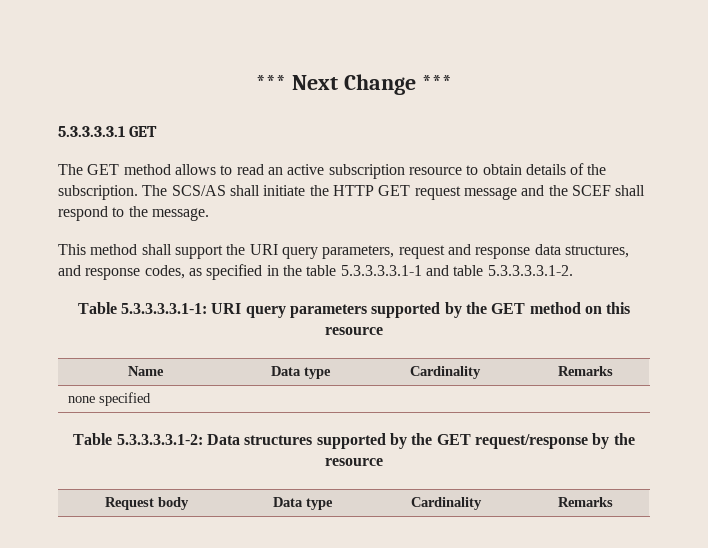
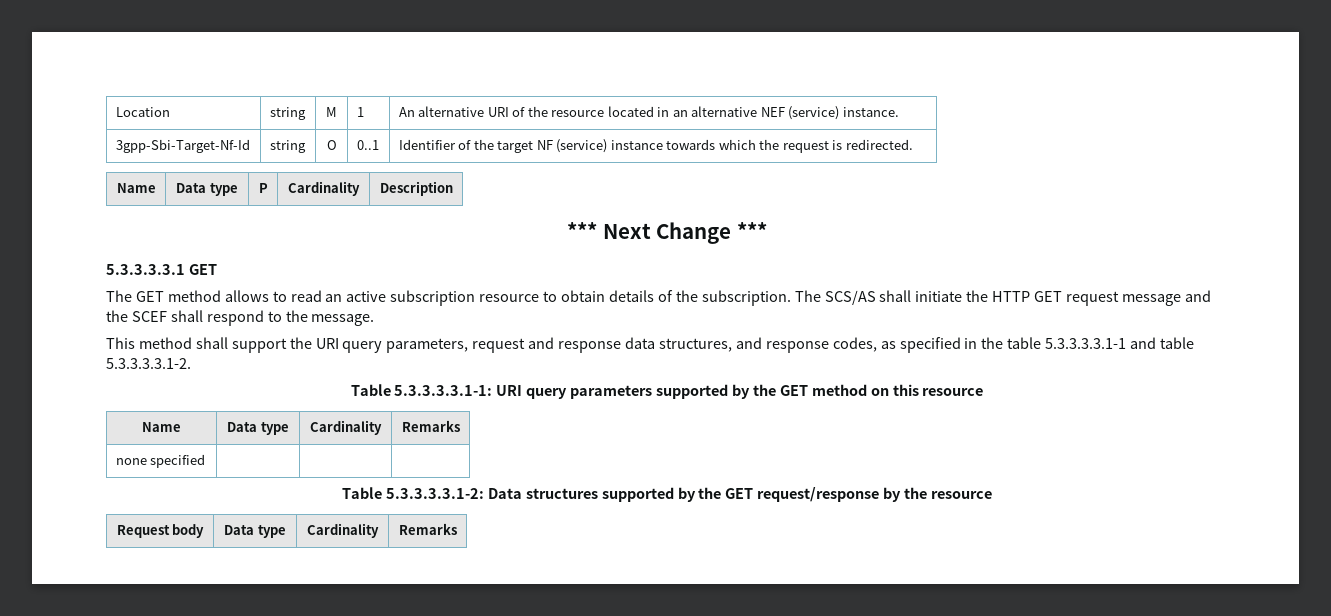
+ Location | string | M | 1 | An alternative URI of the resource located in an alternative NEF (service) instance.
+ 3gpp-Sbi-Target-Nf-Id | string | O | 0..1 | Identifier of the target NF (service) instance towards which the request is redirected.
+ Name | Data type | P | Cardinality | Description

